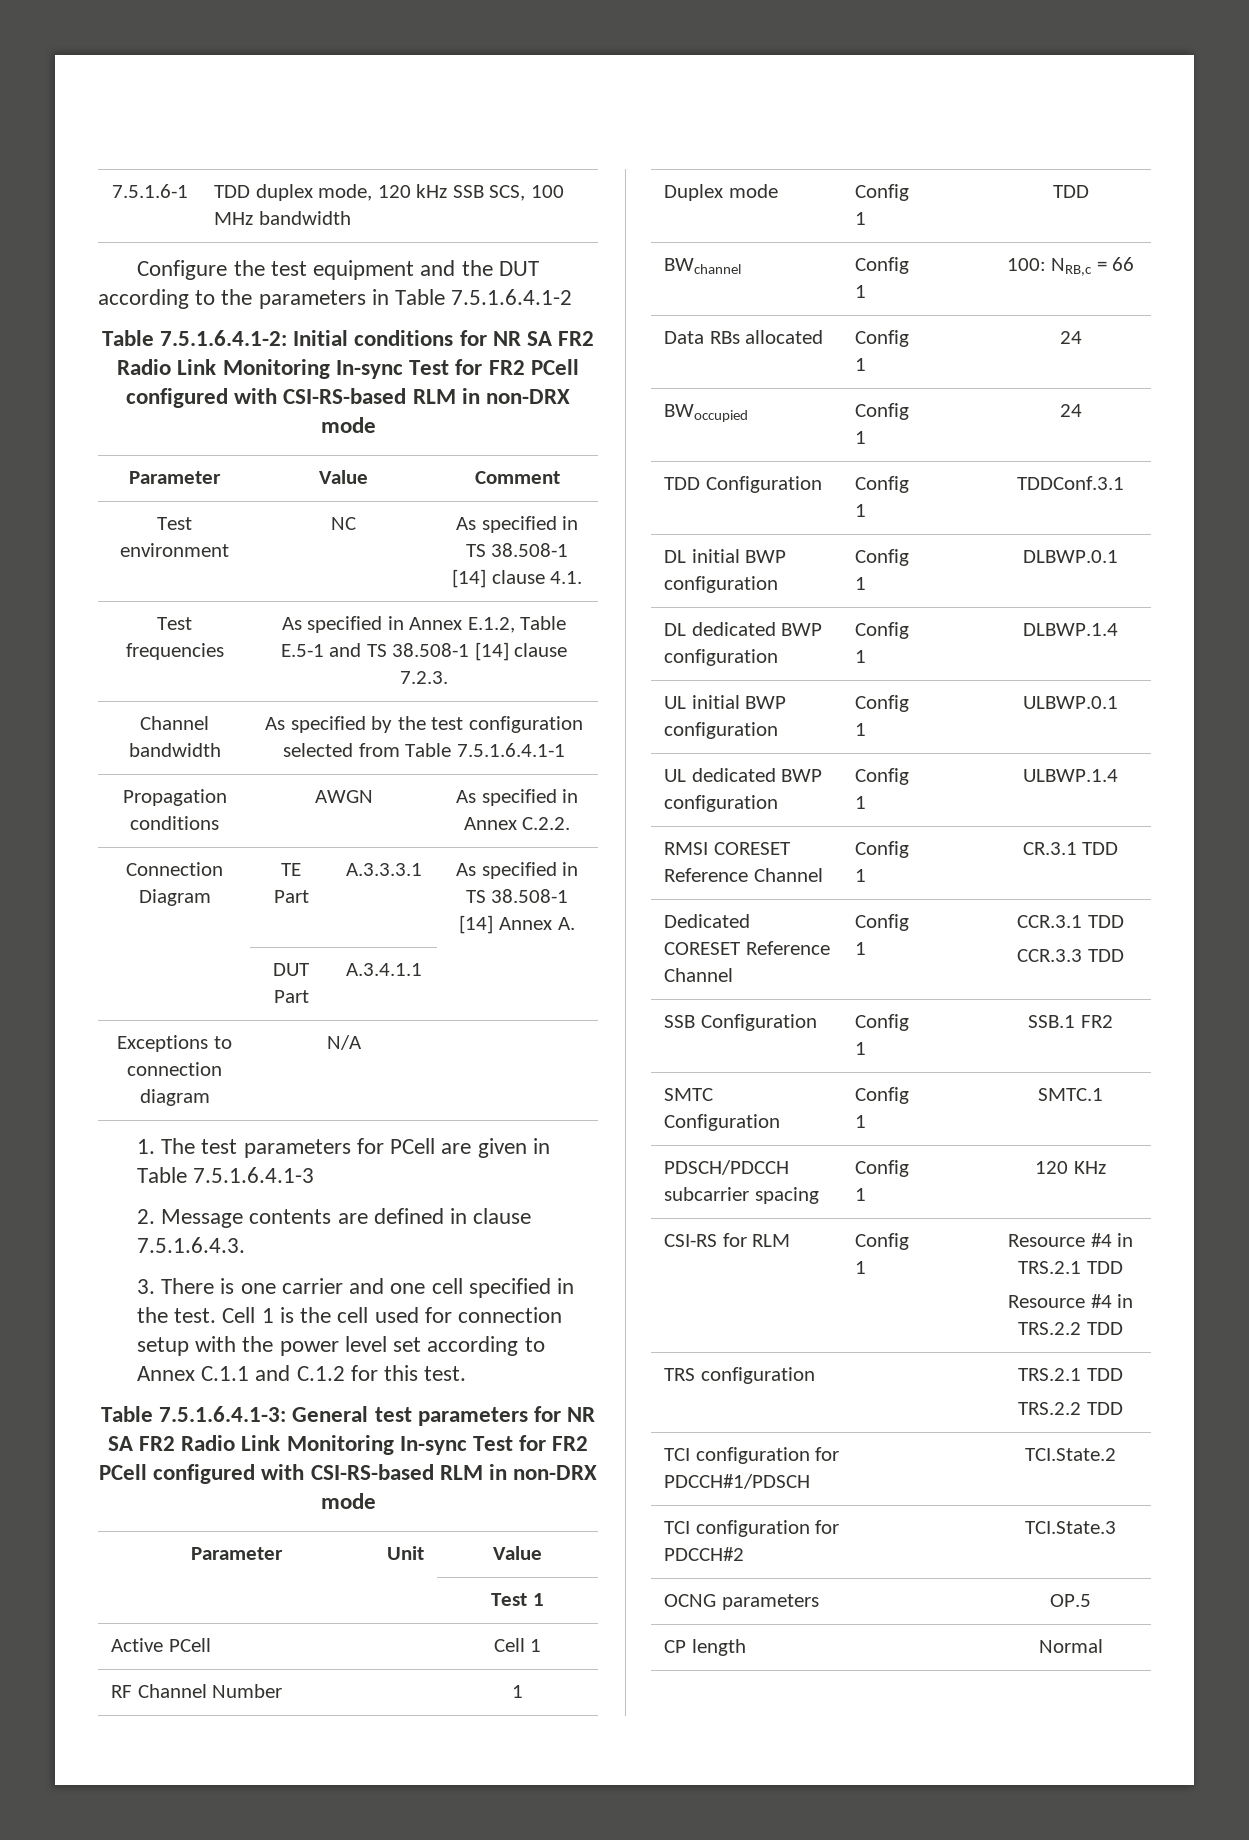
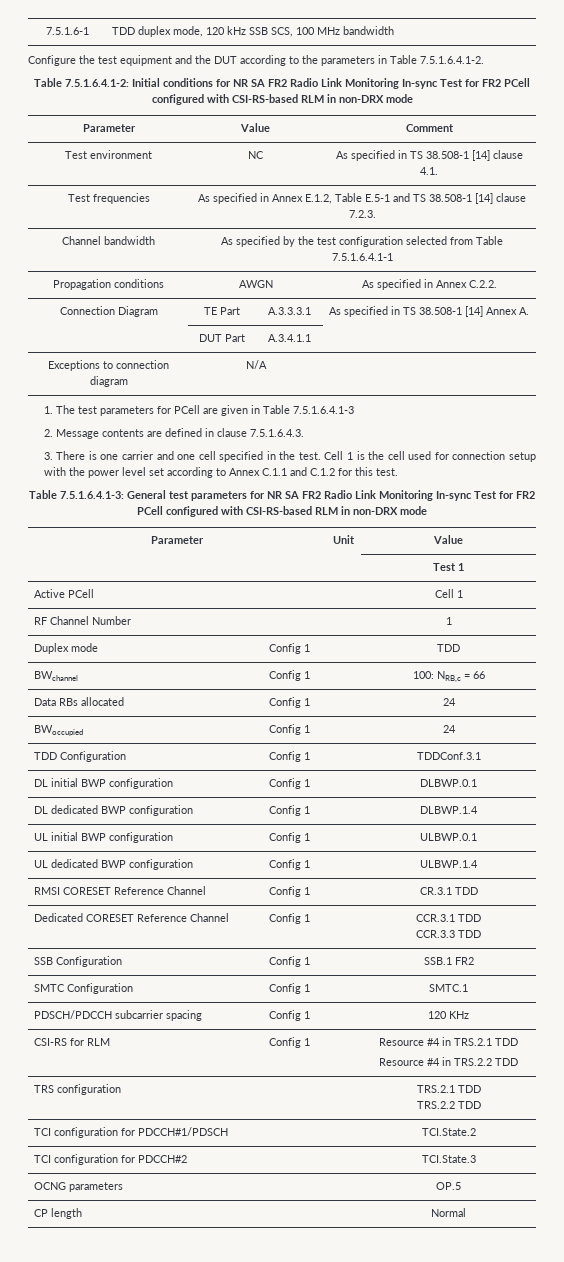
- Configure the test equipment and the DUT according to the parameters in Table 7.5.1.6.4.1-2
+ Configure the test equipment and the DUT according to the parameters in Table 7.5.1.6.4.1-2.

